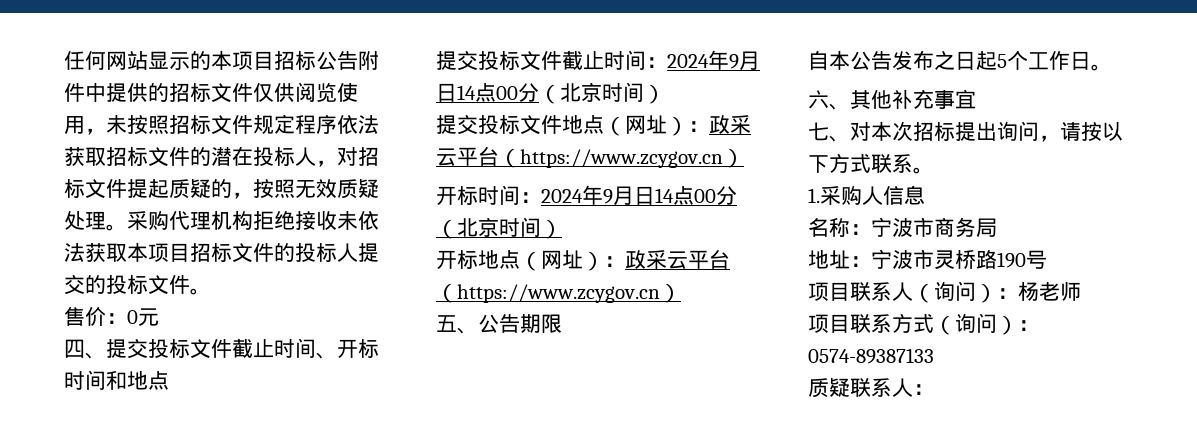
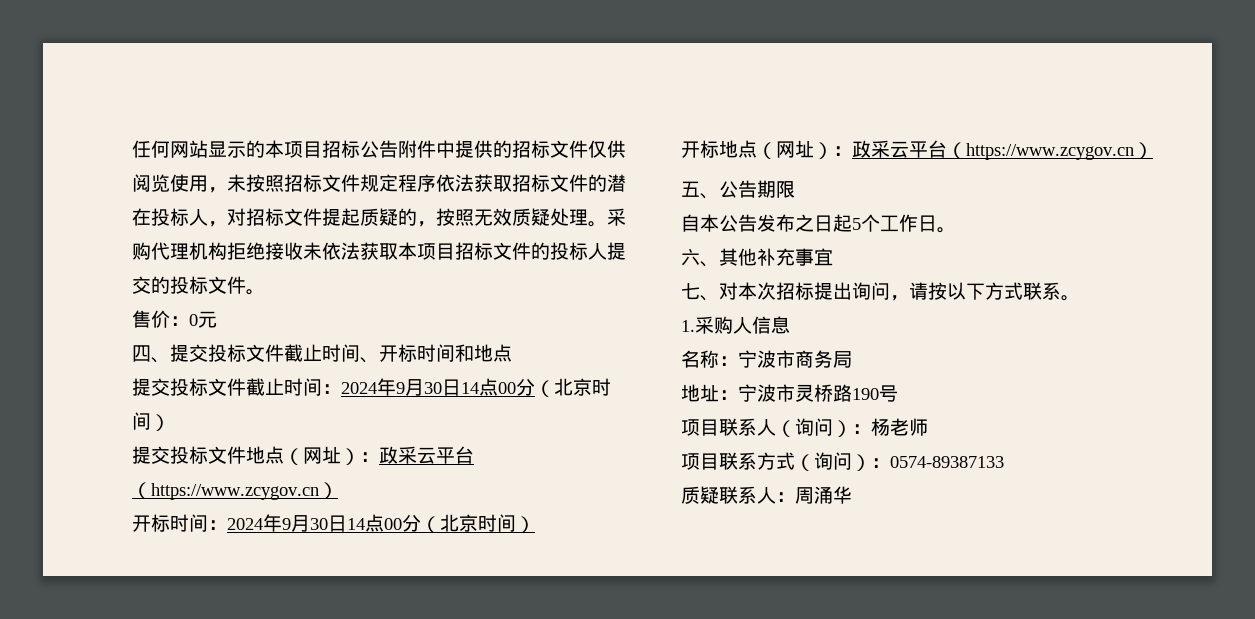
- 提交投标文件截止时间：2024年9月日14点00分（北京时间）
+ 提交投标文件截止时间：2024年9月30日14点00分（北京时间）
- 开标时间：2024年9月日14点00分（北京时间）
+ 开标时间：2024年9月30日14点00分（北京时间）
- 质疑联系人：
+ 质疑联系人：周涌华

